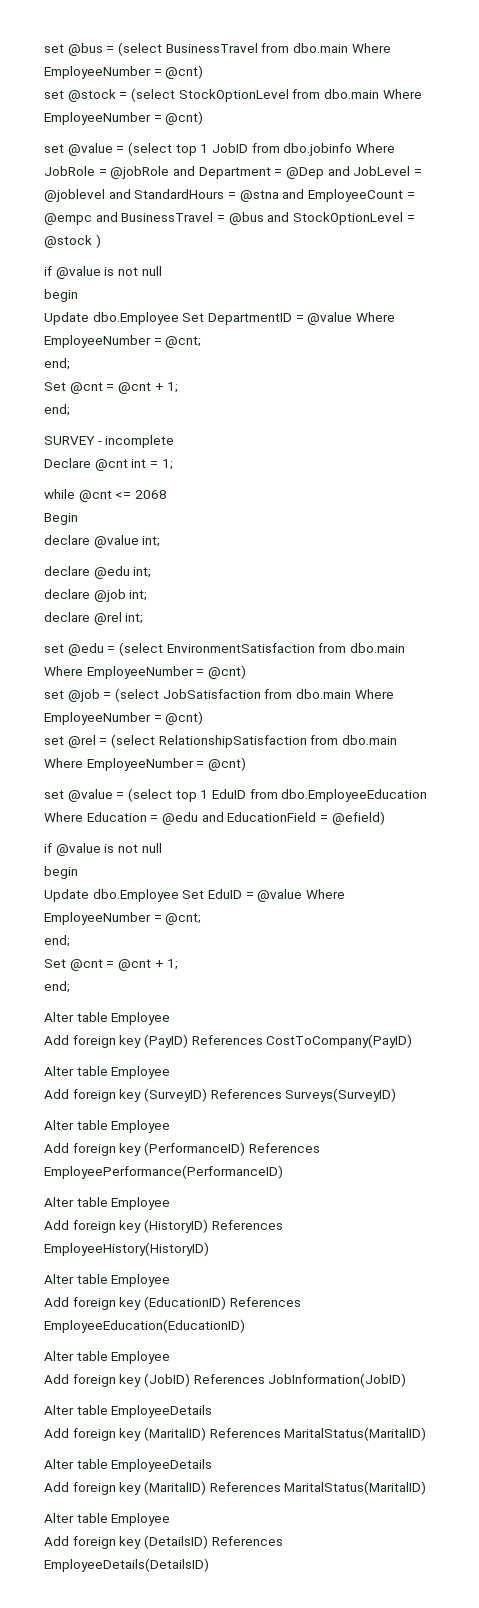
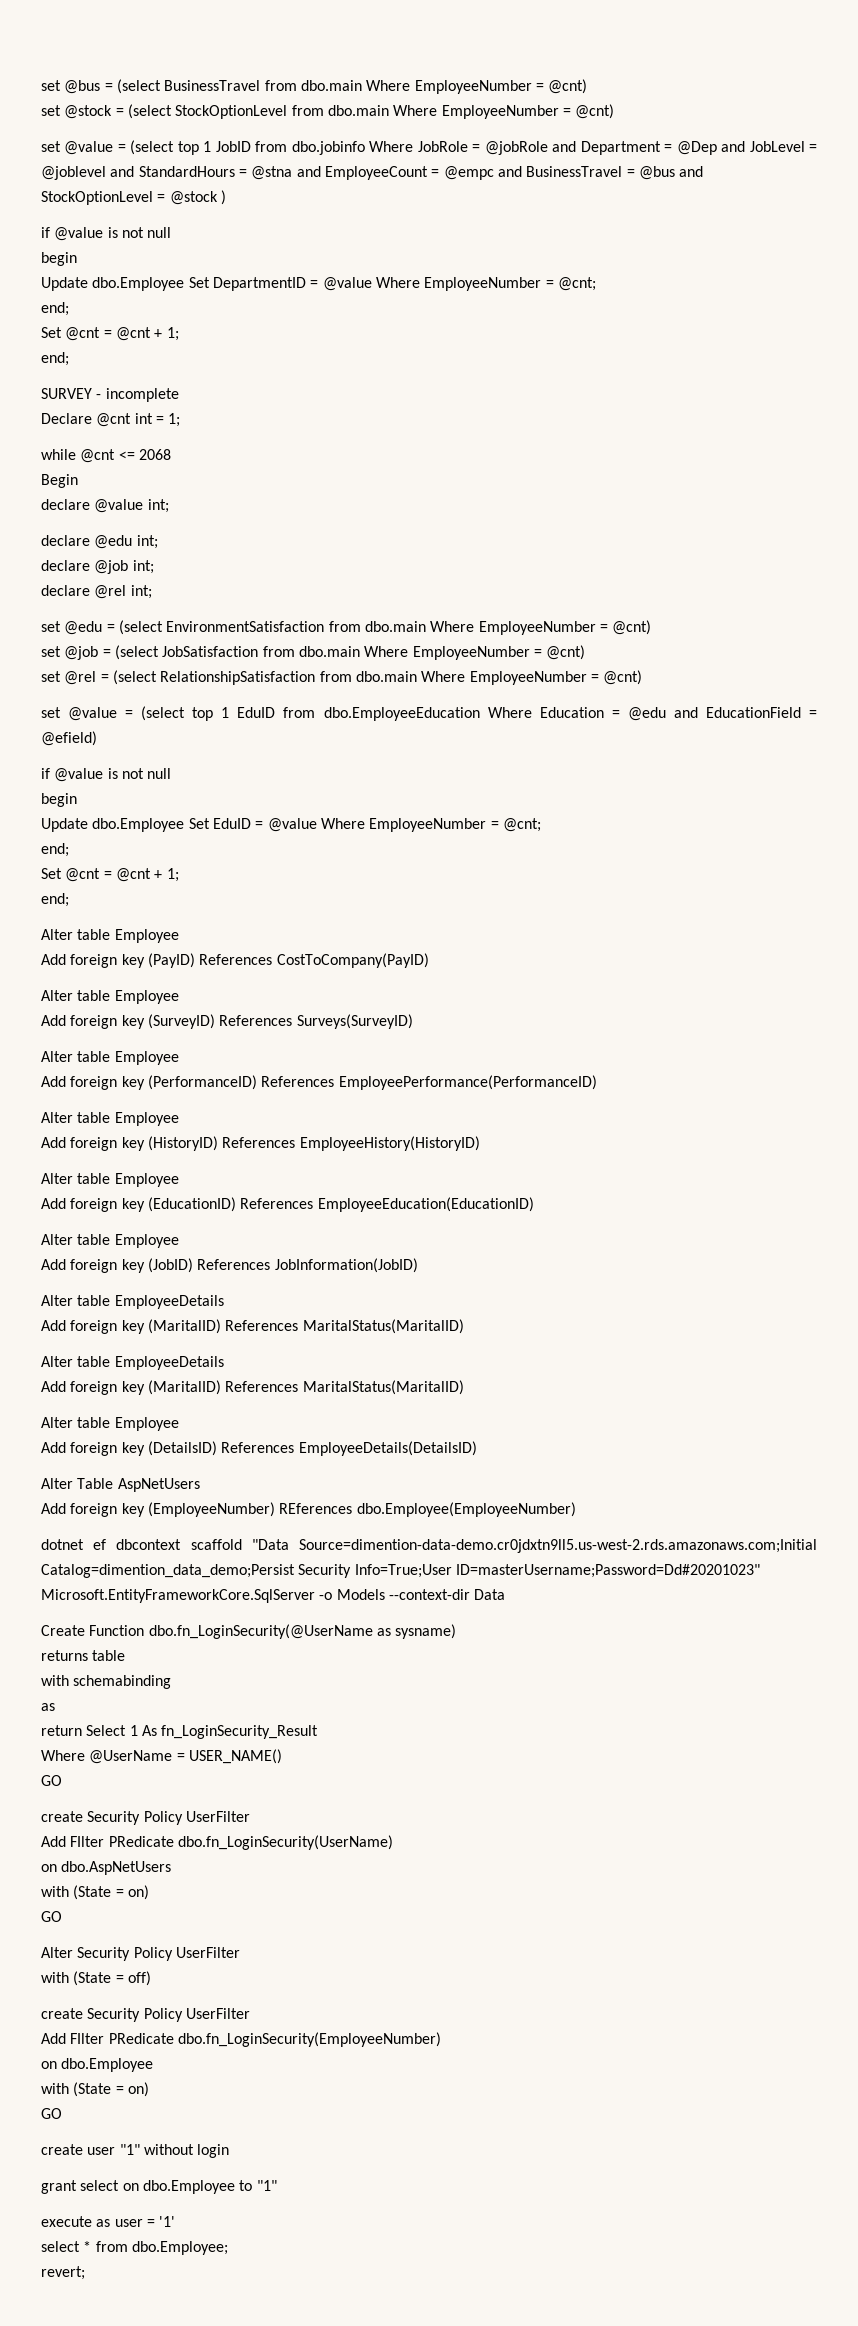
+ Alter Table AspNetUsers
+ Add foreign key (EmployeeNumber) REferences dbo.Employee(EmployeeNumber)
+ dotnet ef dbcontext scaffold "Data Source=dimention-data-demo.cr0jdxtn9ll5.us-west-2.rds.amazonaws.com;Initial Catalog=dimention_data_demo;Persist Security Info=True;User ID=masterUsername;Password=Dd#20201023" Microsoft.EntityFrameworkCore.SqlServer -o Models --context-dir Data
+ Create Function dbo.fn_LoginSecurity(@UserName as sysname)
+ returns table
+ with schemabinding
+ as
+ return Select 1 As fn_LoginSecurity_Result
+ Where @UserName = USER_NAME()
+ GO
+ create Security Policy UserFilter
+ Add FIlter PRedicate dbo.fn_LoginSecurity(UserName)
+ on dbo.AspNetUsers
+ with (State = on)
+ GO
+ Alter Security Policy UserFilter
+ with (State = off)
+ create Security Policy UserFilter
+ Add FIlter PRedicate dbo.fn_LoginSecurity(EmployeeNumber)
+ on dbo.Employee
+ with (State = on)
+ GO
+ create user "1" without login
+ grant select on dbo.Employee to "1"
+ execute as user = '1'
+ select * from dbo.Employee;
+ revert;

